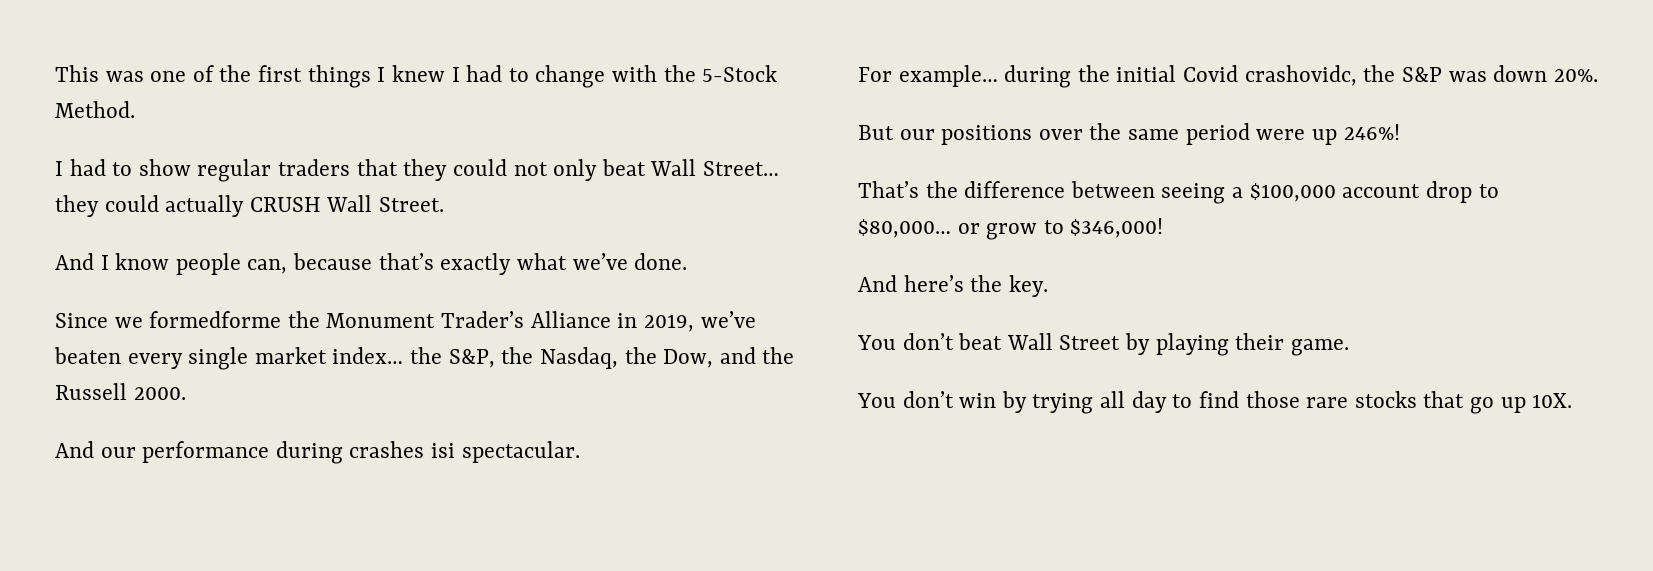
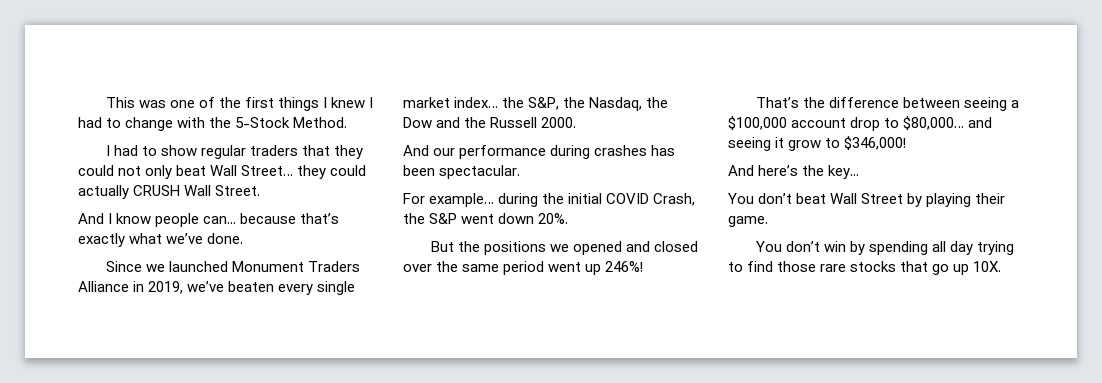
- And I know people can, because that’s exactly what we’ve done.
+ And I know people can... because that’s exactly what we’ve done.
- Since we formedforme the Monument Trader’s Alliance in 2019, we’ve beaten every single market index… the S&P, the Nasdaq, the Dow, and the Russell 2000.
+ Since we launched Monument Traders Alliance in 2019, we’ve beaten every single market index… the S&P, the Nasdaq, the Dow and the Russell 2000.
- And our performance during crashes isi spectacular.
+ And our performance during crashes has been spectacular.
- For example… during the initial Covid crashovidc, the S&P was down 20%.
+ For example… during the initial COVID Crash, the S&P went down 20%.
- But our positions over the same period were up 246%!
+ But the positions we opened and closed over the same period went up 246%!
- That’s the difference between seeing a $100,000 account drop to $80,000… or grow to $346,000!
+ That’s the difference between seeing a $100,000 account drop to $80,000… and seeing it grow to $346,000!
- And here’s the key.
+ And here’s the key...
- You don’t win by trying all day to find those rare stocks that go up 10X.
+ You don’t win by spending all day trying to find those rare stocks that go up 10X.

